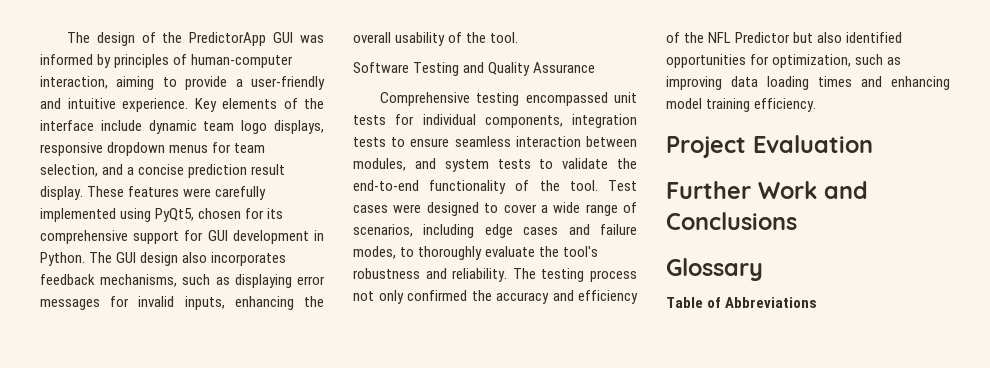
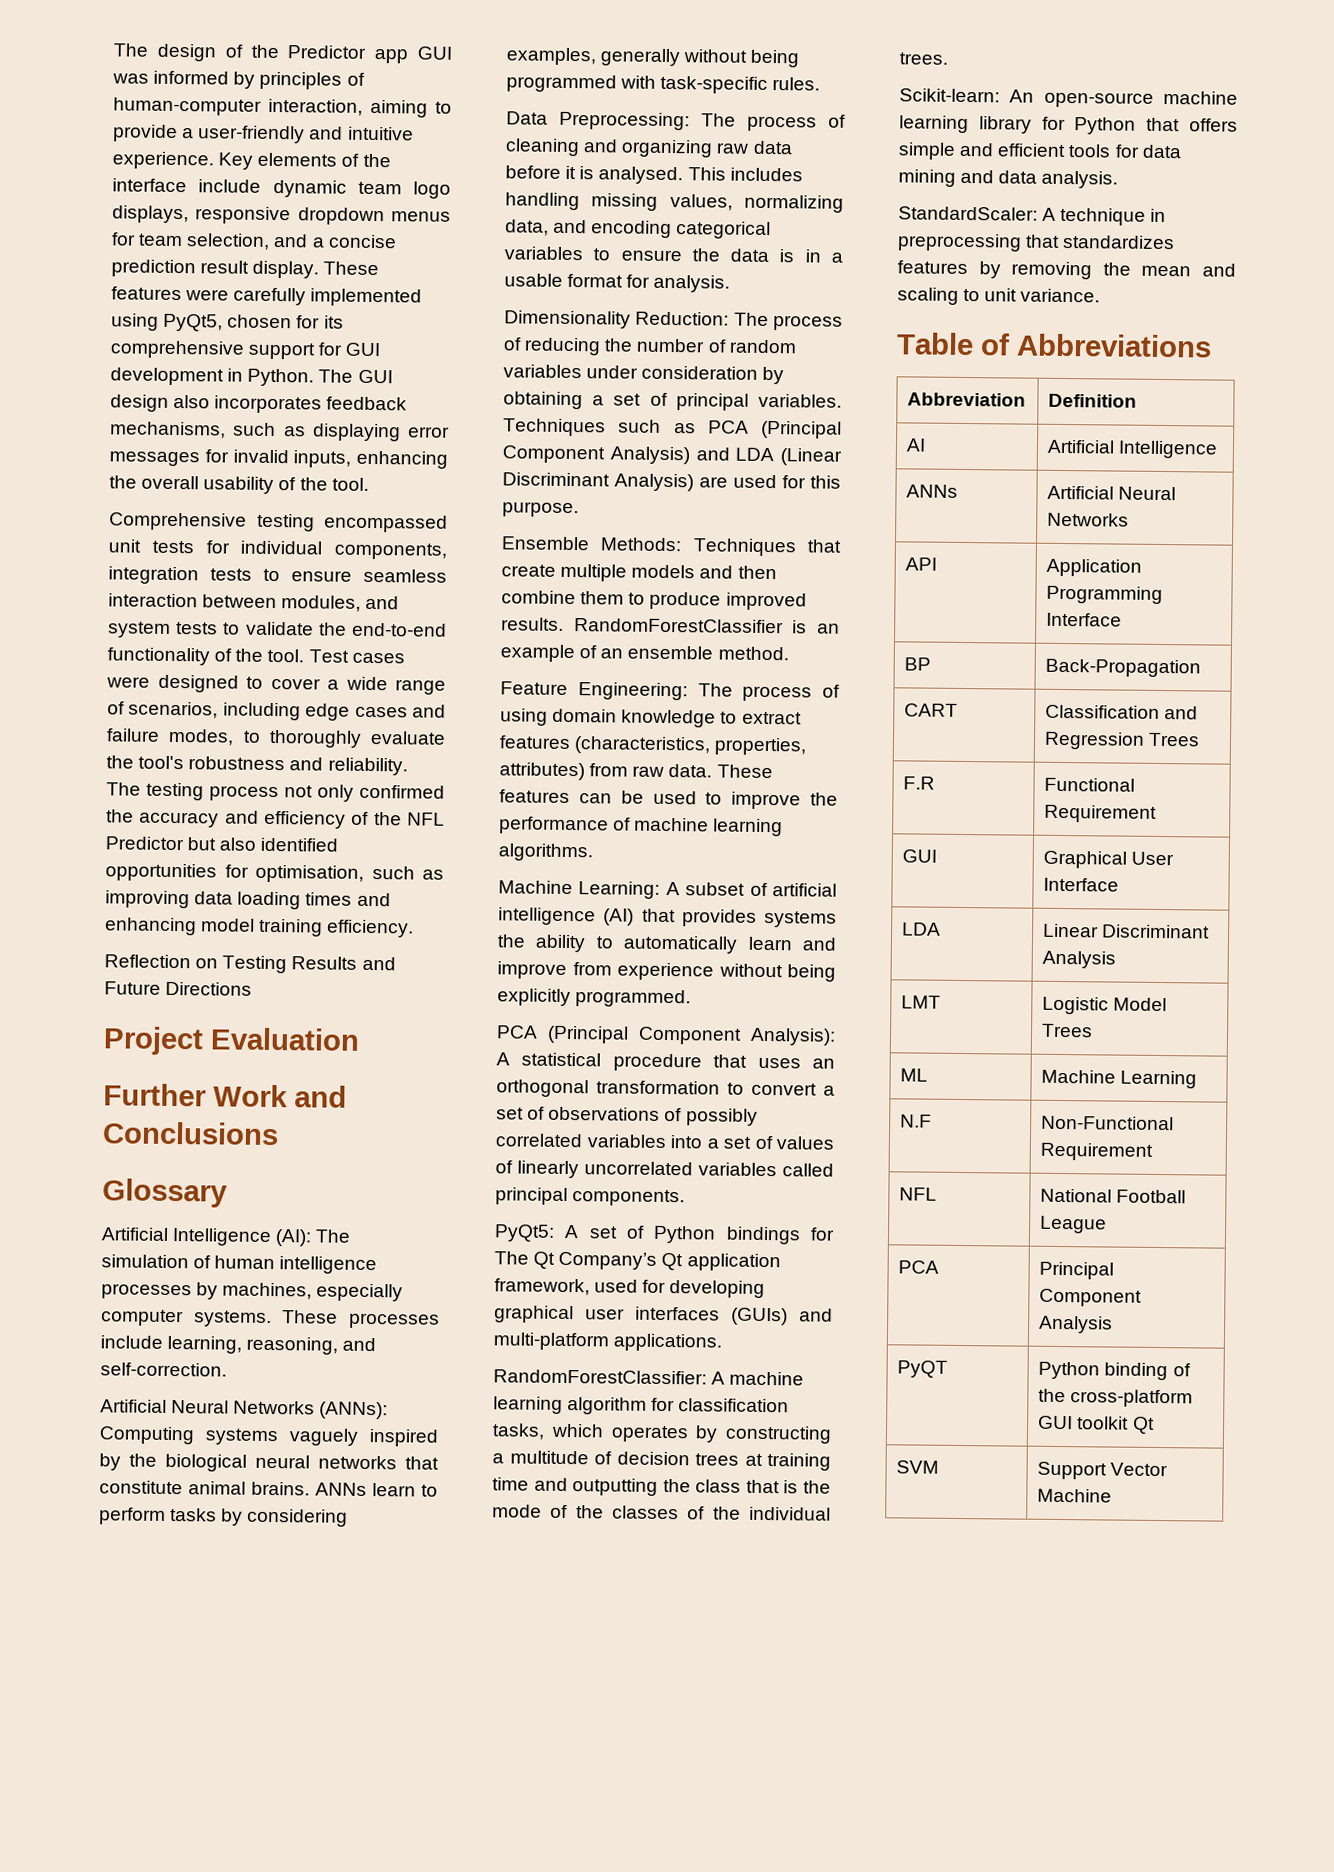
- The design of the PredictorApp GUI was informed by principles of human-computer interaction, aiming to provide a user-friendly and intuitive experience.
+ The design of the Predictor app GUI was informed by principles of human-computer interaction, aiming to provide a user-friendly and intuitive experience.
- Software Testing and Quality Assurance
- The testing process not only confirmed the accuracy and efficiency of the NFL Predictor but also identified opportunities for optimization, such as improving data loading times and enhancing model training efficiency.
+ The testing process not only confirmed the accuracy and efficiency of the NFL Predictor but also identified opportunities for optimisation, such as improving data loading times and enhancing model training efficiency.
+ Reflection on Testing Results and Future Directions
+ Artificial Intelligence (AI): The simulation of human intelligence processes by machines, especially computer systems. These processes include learning, reasoning, and self-correction.
+ Artificial Neural Networks (ANNs): Computing systems vaguely inspired by the biological neural networks that constitute animal brains. ANNs learn to perform tasks by considering examples, generally without being programmed with task-specific rules.
+ Data Preprocessing: The process of cleaning and organizing raw data before it is analysed. This includes handling missing values, normalizing data, and encoding categorical variables to ensure the data is in a usable format for analysis.
+ Dimensionality Reduction: The process of reducing the number of random variables under consideration by obtaining a set of principal variables. Techniques such as PCA (Principal Component Analysis) and LDA (Linear Discriminant Analysis) are used for this purpose.
+ Ensemble Methods: Techniques that create multiple models and then combine them to produce improved results. RandomForestClassifier is an example of an ensemble method.
+ Feature Engineering: The process of using domain knowledge to extract features (characteristics, properties, attributes) from raw data. These features can be used to improve the performance of machine learning algorithms.
+ Machine Learning: A subset of artificial intelligence (AI) that provides systems the ability to automatically learn and improve from experience without being explicitly programmed.
+ PCA (Principal Component Analysis): A statistical procedure that uses an orthogonal transformation to convert a set of observations of possibly correlated variables into a set of values of linearly uncorrelated variables called principal components.
+ PyQt5: A set of Python bindings for The Qt Company’s Qt application framework, used for developing graphical user interfaces (GUIs) and multi-platform applications.
+ RandomForestClassifier: A machine learning algorithm for classification tasks, which operates by constructing a multitude of decision trees at training time and outputting the class that is the mode of the classes of the individual trees.
+ Scikit-learn: An open-source machine learning library for Python that offers simple and efficient tools for data mining and data analysis.
+ StandardScaler: A technique in preprocessing that standardizes features by removing the mean and scaling to unit variance.
  Table of Abbreviations
+ Abbreviation | Definition
+ AI | Artificial Intelligence
+ ANNs | Artificial Neural Networks
+ API | Application Programming Interface
+ BP | Back-Propagation
+ CART | Classification and Regression Trees
+ F.R | Functional Requirement
+ GUI | Graphical User Interface
+ LDA | Linear Discriminant Analysis
+ LMT | Logistic Model Trees
+ ML | Machine Learning
+ N.F | Non-Functional Requirement
+ NFL | National Football League
+ PCA | Principal Component Analysis
+ PyQT | Python binding of the cross-platform GUI toolkit Qt
+ SVM | Support Vector Machine

